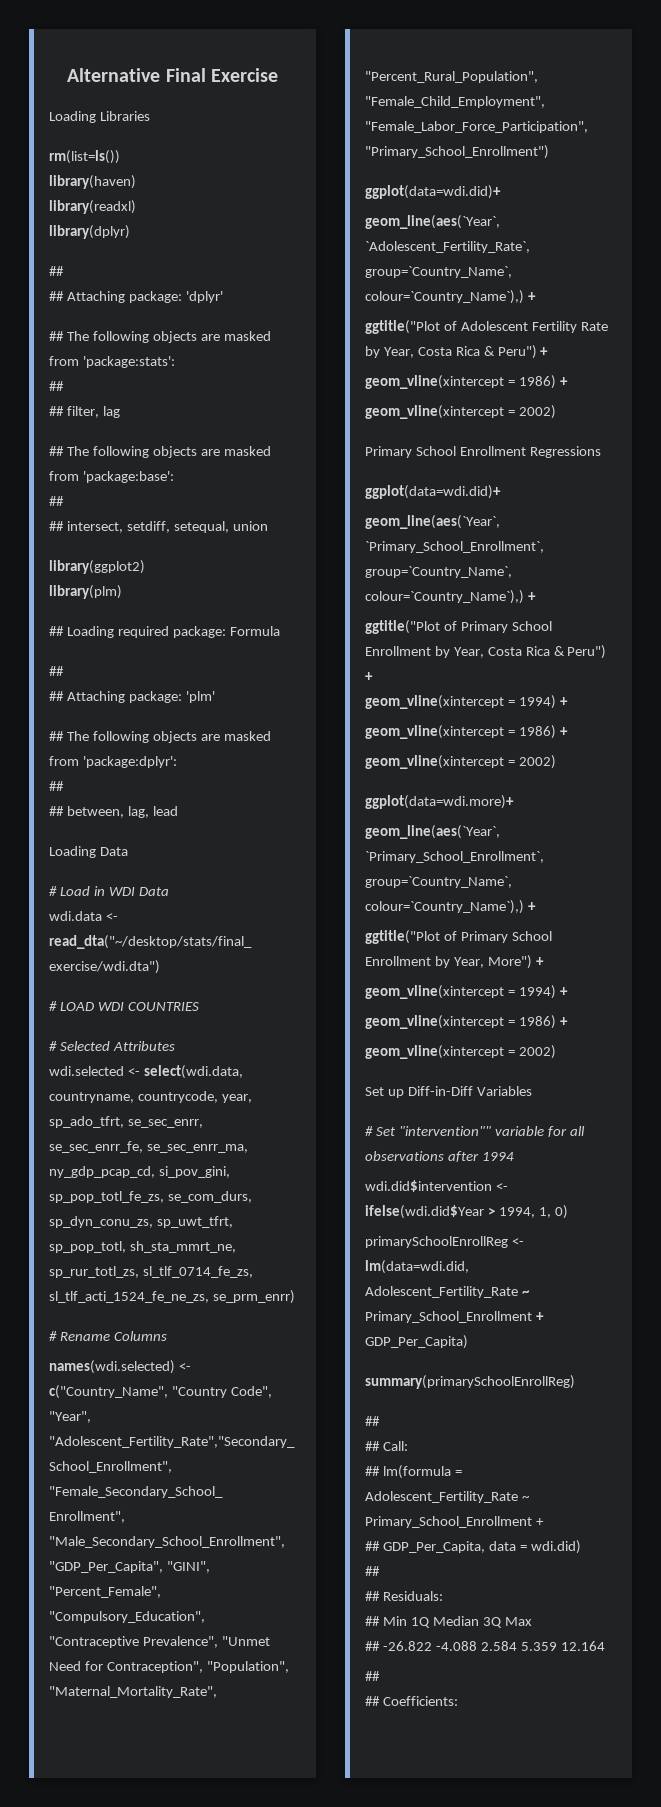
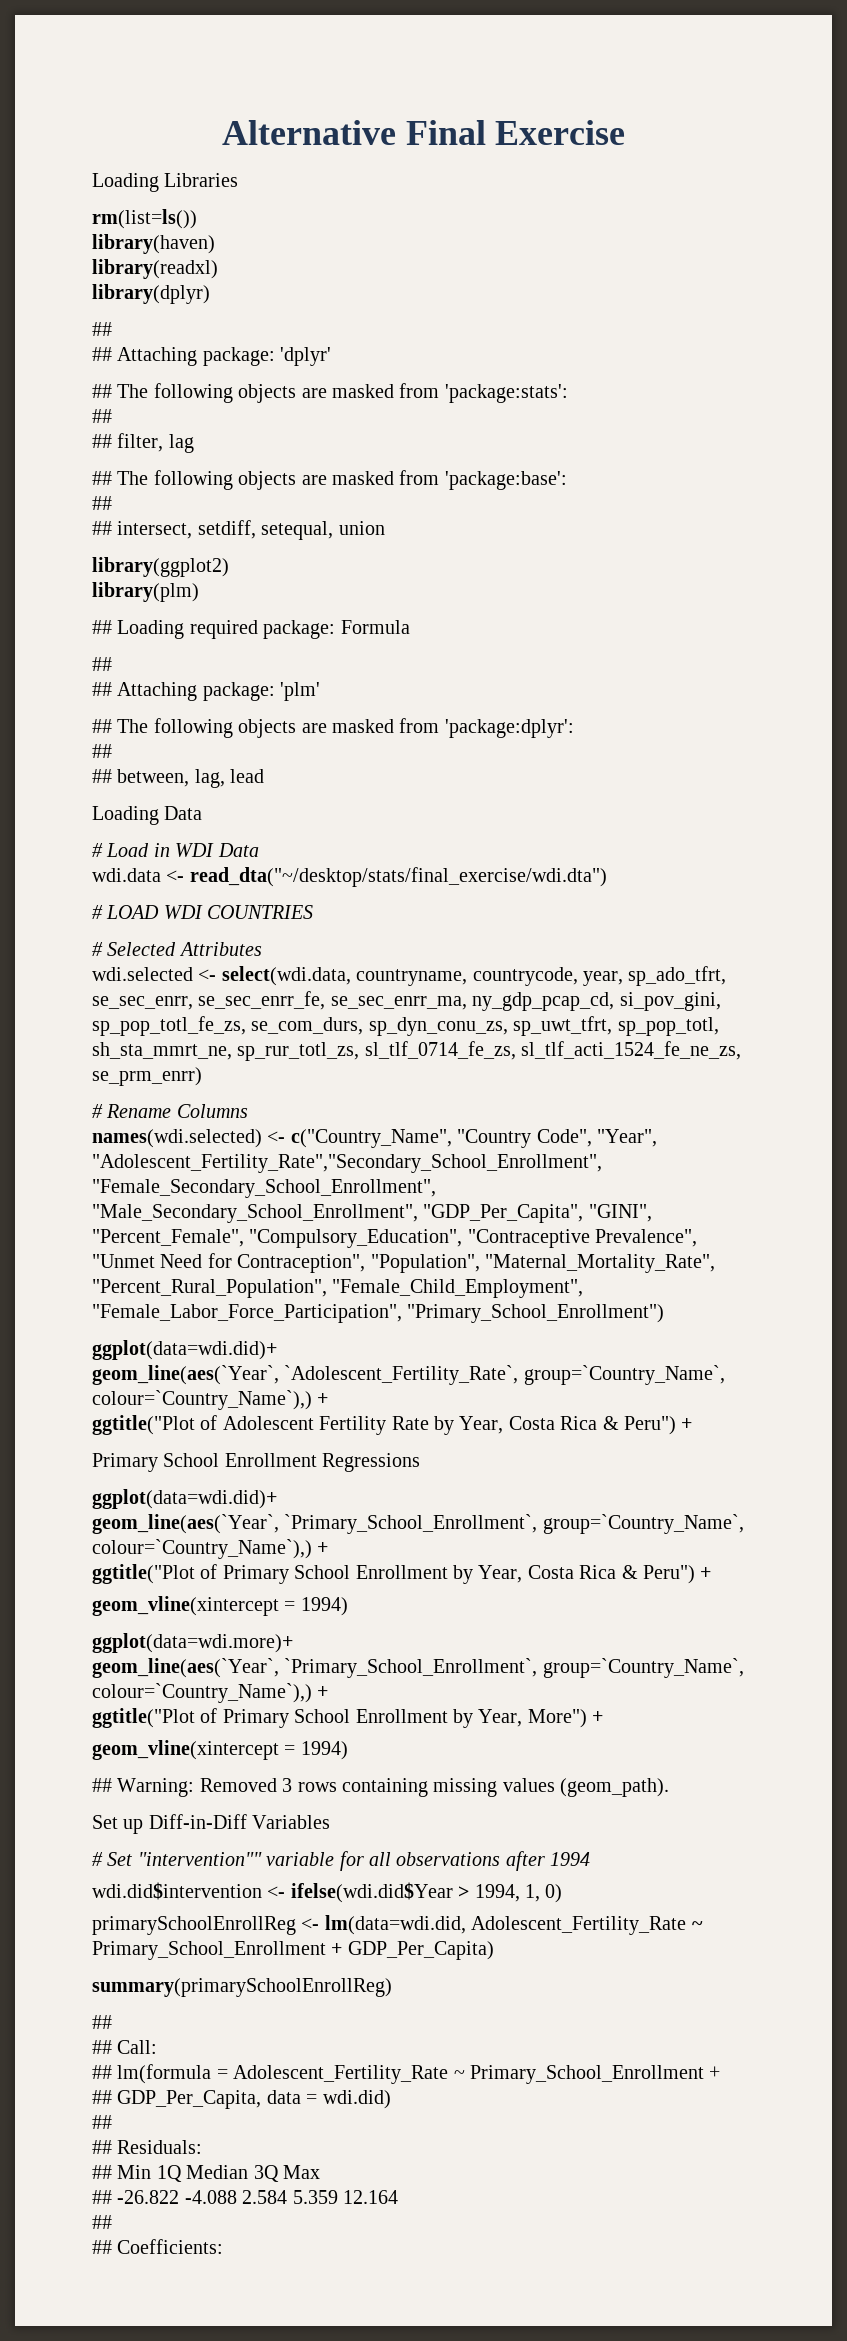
  ggtitle("Plot of Adolescent Fertility Rate by Year, Costa Rica & Peru") +
- geom_vline(xintercept = 1986) +
- geom_vline(xintercept = 2002)
  ggtitle("Plot of Primary School Enrollment by Year, Costa Rica & Peru") +
- geom_vline(xintercept = 1994) +
- geom_vline(xintercept = 1986) +
- geom_vline(xintercept = 2002)
+ geom_vline(xintercept = 1994)
  ggtitle("Plot of Primary School Enrollment by Year, More") +
- geom_vline(xintercept = 1994) +
- geom_vline(xintercept = 1986) +
- geom_vline(xintercept = 2002)
+ geom_vline(xintercept = 1994)
+ ## Warning: Removed 3 rows containing missing values (geom_path).

